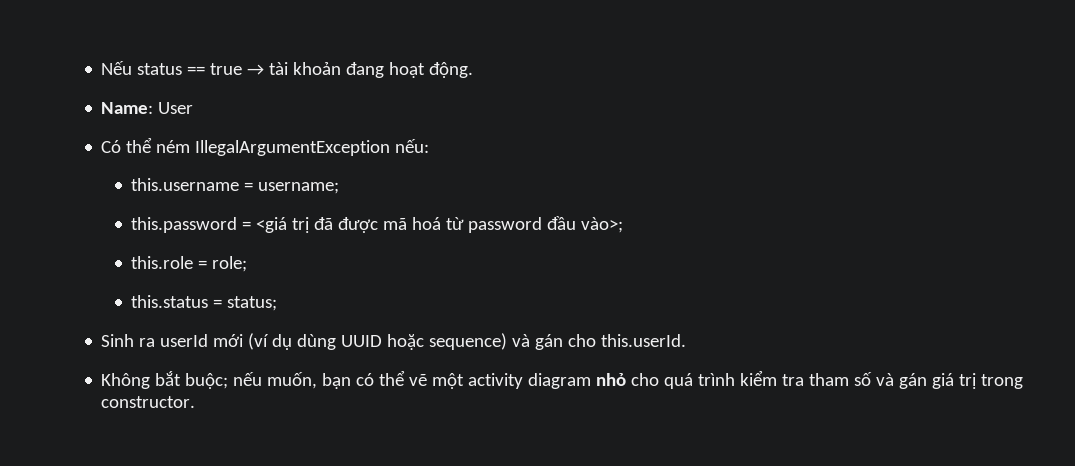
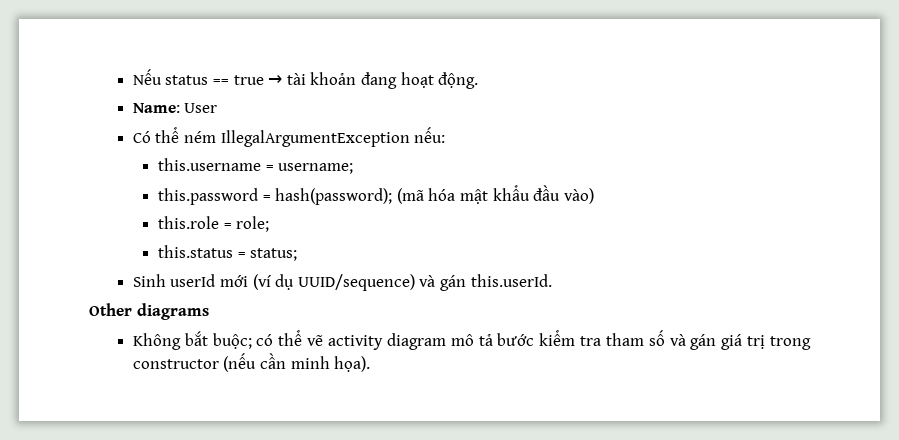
- this.password = <giá trị đã được mã hoá từ password đầu vào>;
+ this.password = hash(password); (mã hóa mật khẩu đầu vào)
- Sinh ra userId mới (ví dụ dùng UUID hoặc sequence) và gán cho this.userId.
+ Sinh userId mới (ví dụ UUID/sequence) và gán this.userId.
+ Other diagrams
- Không bắt buộc; nếu muốn, bạn có thể vẽ một activity diagram nhỏ cho quá trình kiểm tra tham số và gán giá trị trong constructor.
+ Không bắt buộc; có thể vẽ activity diagram mô tả bước kiểm tra tham số và gán giá trị trong constructor (nếu cần minh họa).

